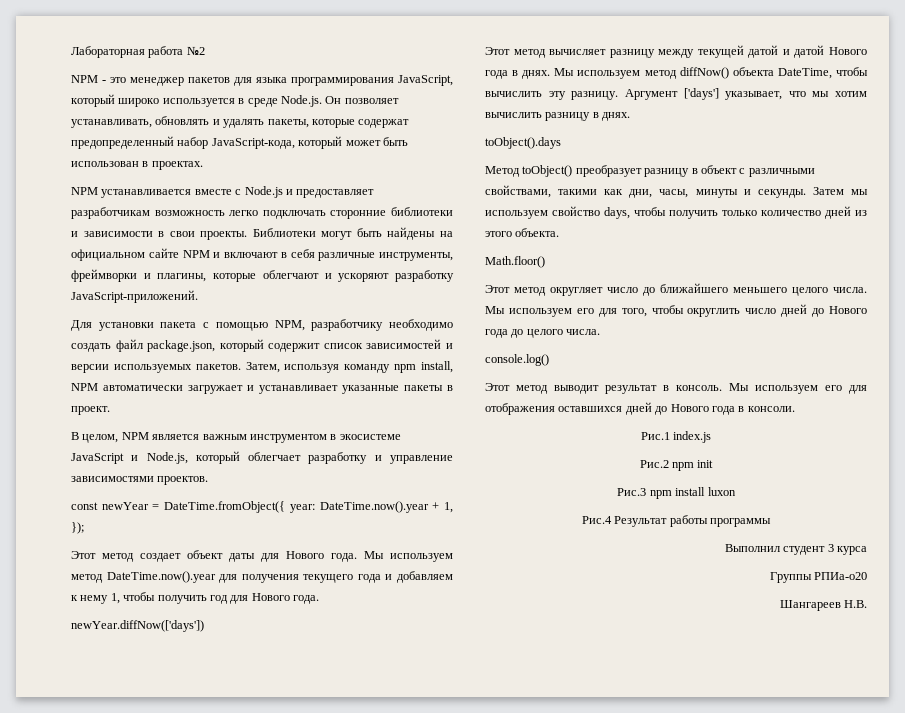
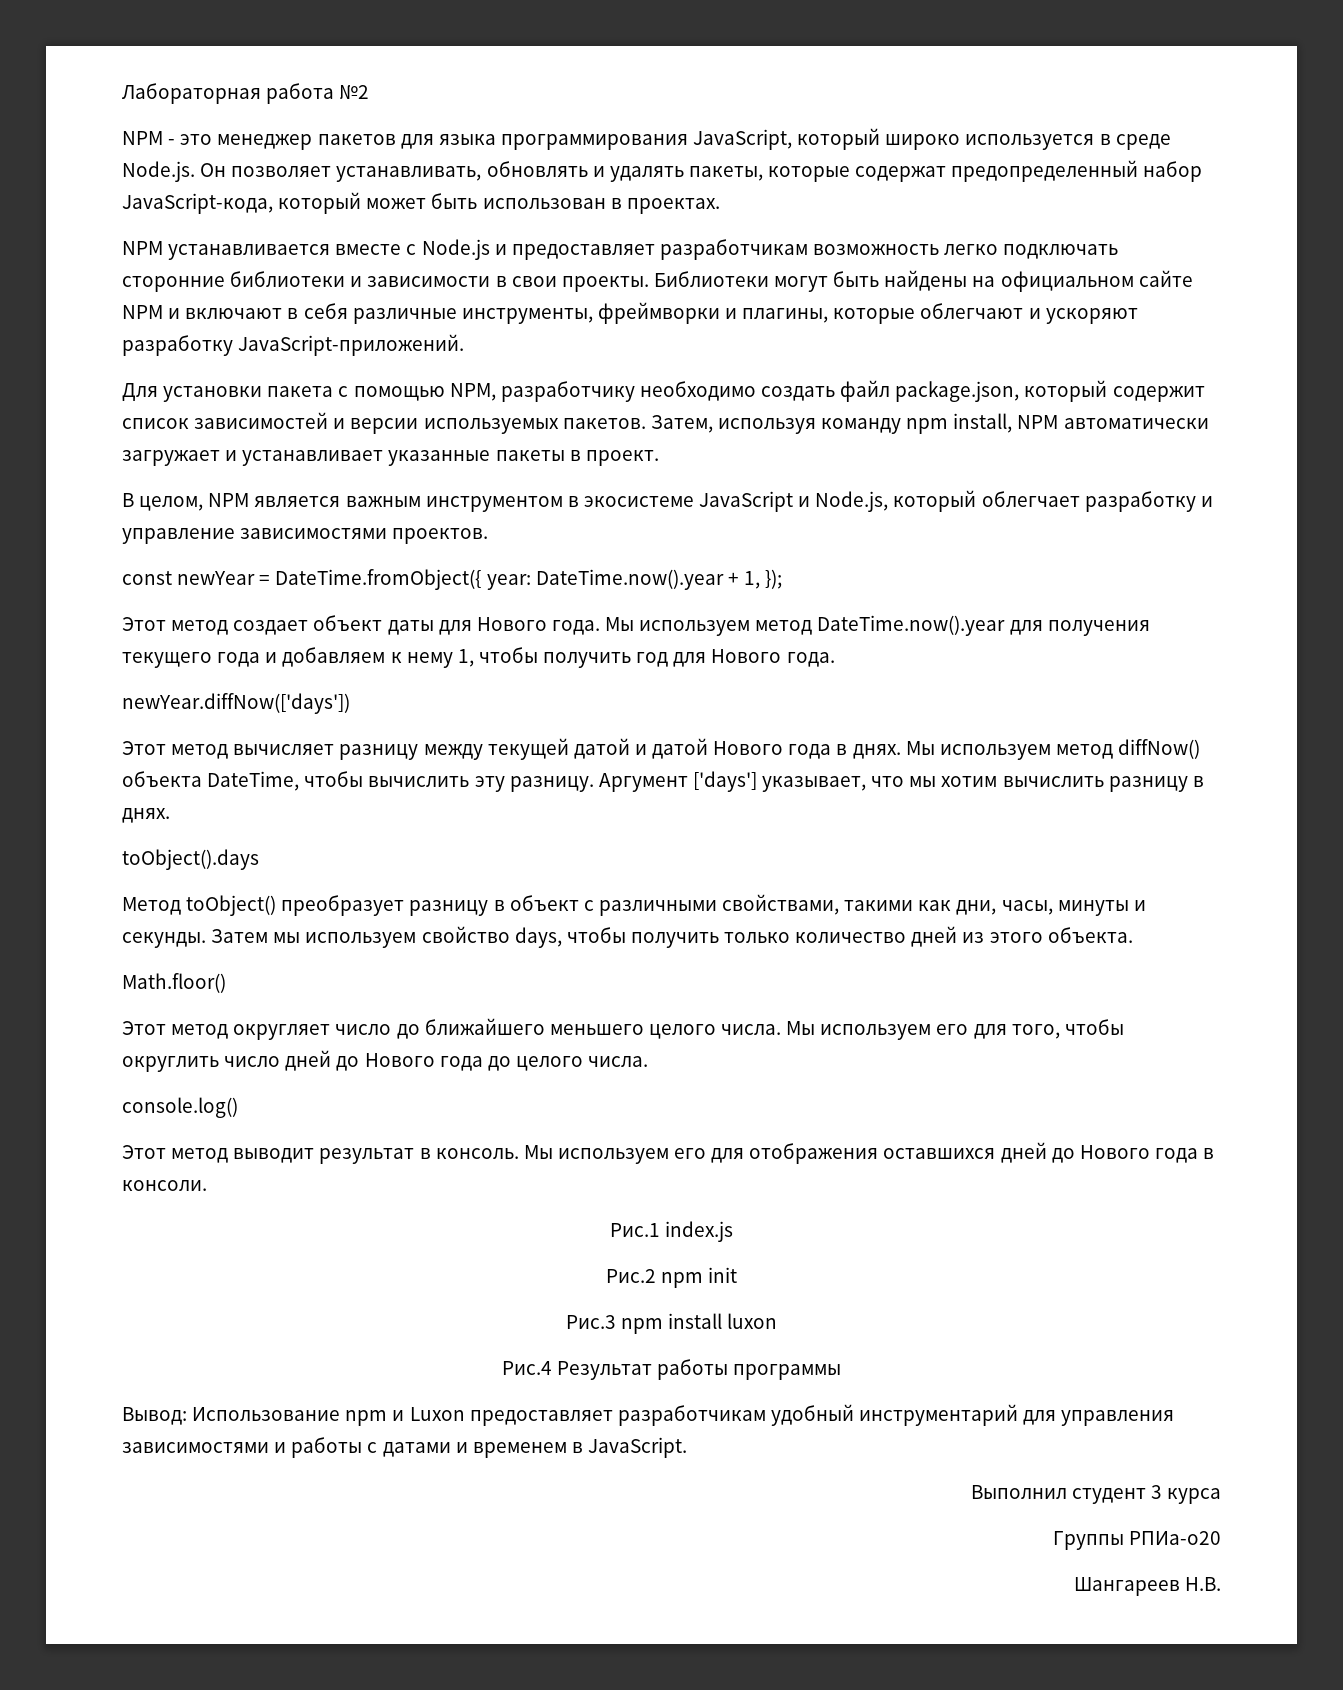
+ Вывод: Использование npm и Luxon предоставляет разработчикам удобный инструментарий для управления зависимостями и работы с датами и временем в JavaScript.

